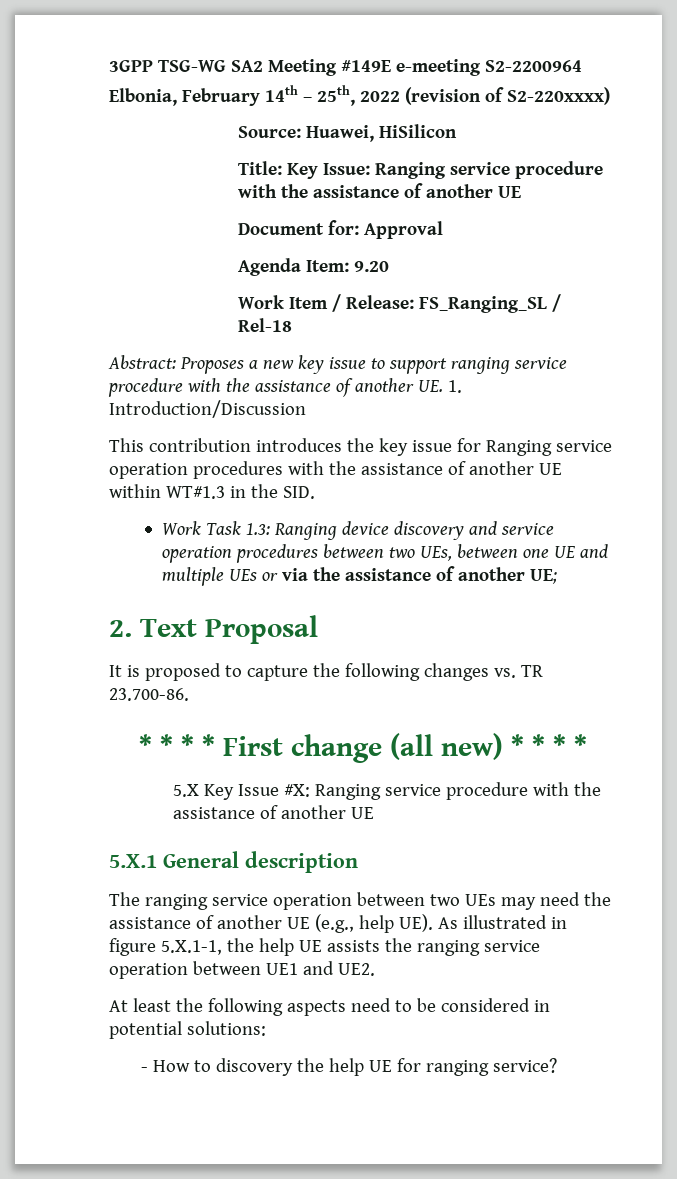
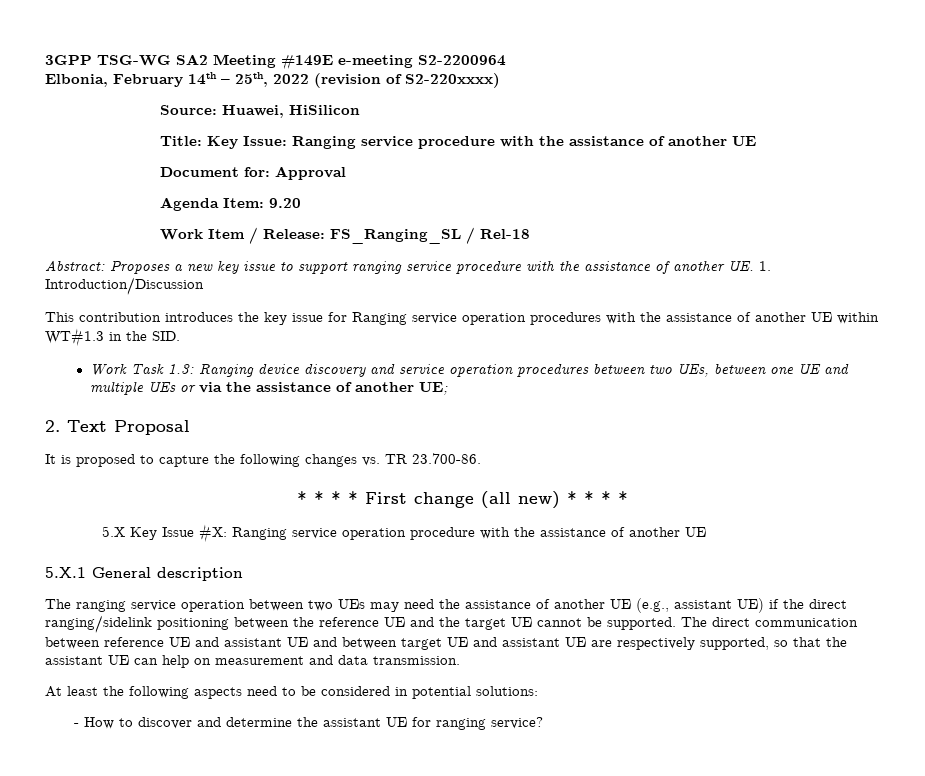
- 5.X Key Issue #X: Ranging service procedure with the assistance of another UE
+ 5.X Key Issue #X: Ranging service operation procedure with the assistance of another UE
- The ranging service operation between two UEs may need the assistance of another UE (e.g., help UE). As illustrated in figure 5.X.1-1, the help UE assists the ranging service operation between UE1 and UE2.
+ The ranging service operation between two UEs may need the assistance of another UE (e.g., assistant UE) if the direct ranging/sidelink positioning between the reference UE and the target UE cannot be supported. The direct communication between reference UE and assistant UE and between target UE and assistant UE are respectively supported, so that the assistant UE can help on measurement and data transmission.
- - How to discovery the help UE for ranging service?
+ - How to discover and determine the assistant UE for ranging service?

